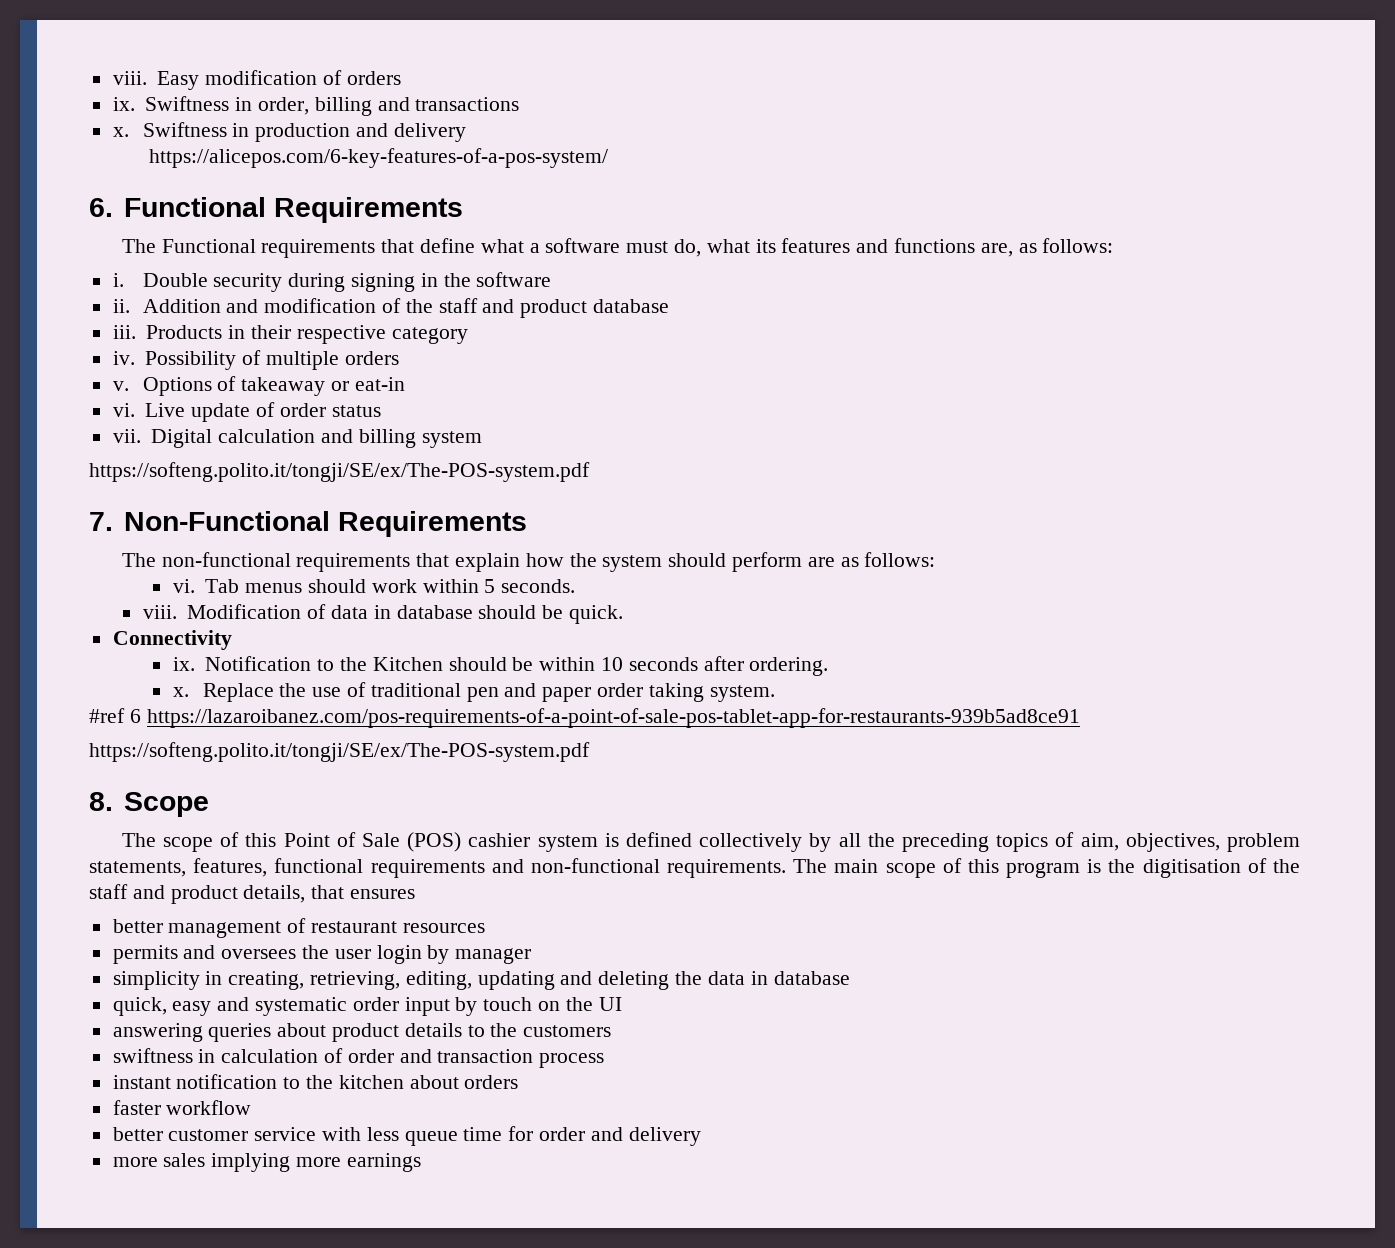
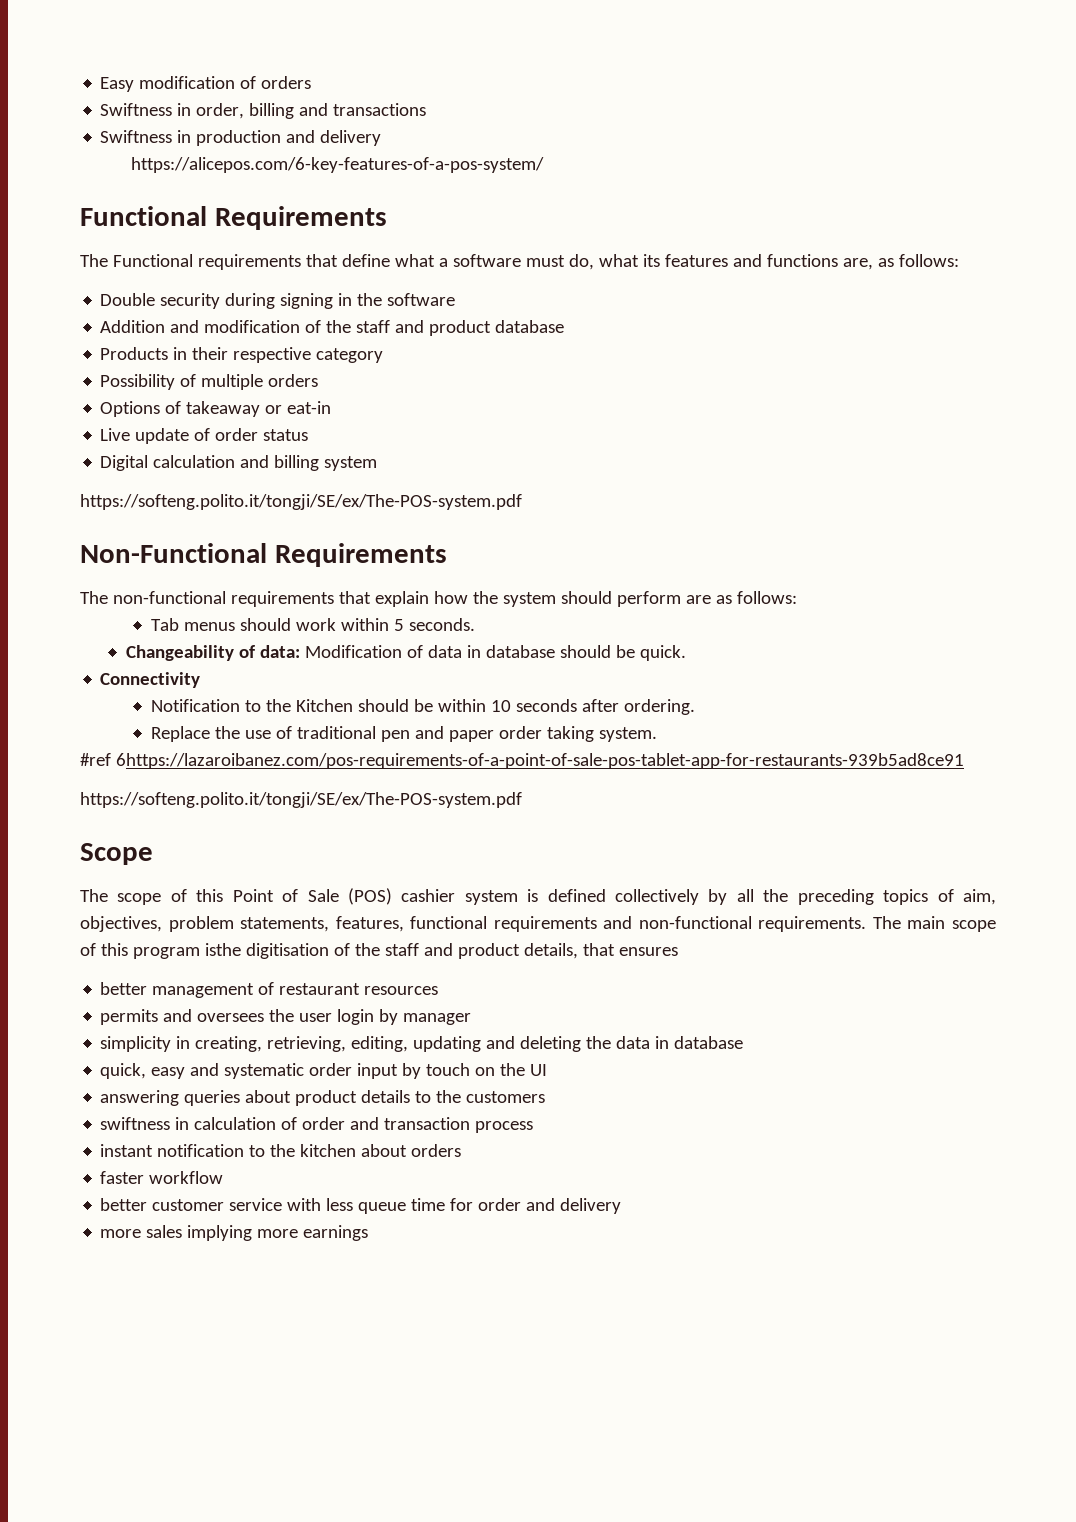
- viii. Easy modification of orders
- ix. Swiftness in order, billing and transactions
- x. Swiftness in production and delivery
+ Easy modification of orders
+ Swiftness in order, billing and transactions
+ Swiftness in production and delivery
- 6. Functional Requirements
+ Functional Requirements
- i.
- ii.
- iii.
- iv.
- v. Options of takeaway or eat-in
- vi. Live update of order status
+ Options of takeaway or eat-in
+ Live update of order status
- vii.
- 7. Non-Functional Requirements
+ Non-Functional Requirements
  The non-functional requirements that explain how the system should perform are as follows:
- vi. Tab menus should work within 5 seconds.
+ Tab menus should work within 5 seconds.
- viii. Modification of data in database should be quick.
+ Changeability of data: Modification of data in database should be quick.
  Connectivity
- ix. Notification to the Kitchen should be within 10 seconds after ordering.
- x. Replace the use of traditional pen and paper order taking system.
+ Notification to the Kitchen should be within 10 seconds after ordering.
+ Replace the use of traditional pen and paper order taking system.
- #ref 6 https://lazaroibanez.com/pos-requirements-of-a-point-of-sale-pos-tablet-app-for-restaurants-939b5ad8ce91
+ #ref 6https://lazaroibanez.com/pos-requirements-of-a-point-of-sale-pos-tablet-app-for-restaurants-939b5ad8ce91
  https://softeng.polito.it/tongji/SE/ex/The-POS-system.pdf
- 8. Scope
+ Scope
- The main scope of this program is the digitisation of the staff and product details, that ensures
+ The main scope of this program isthe digitisation of the staff and product details, that ensures

